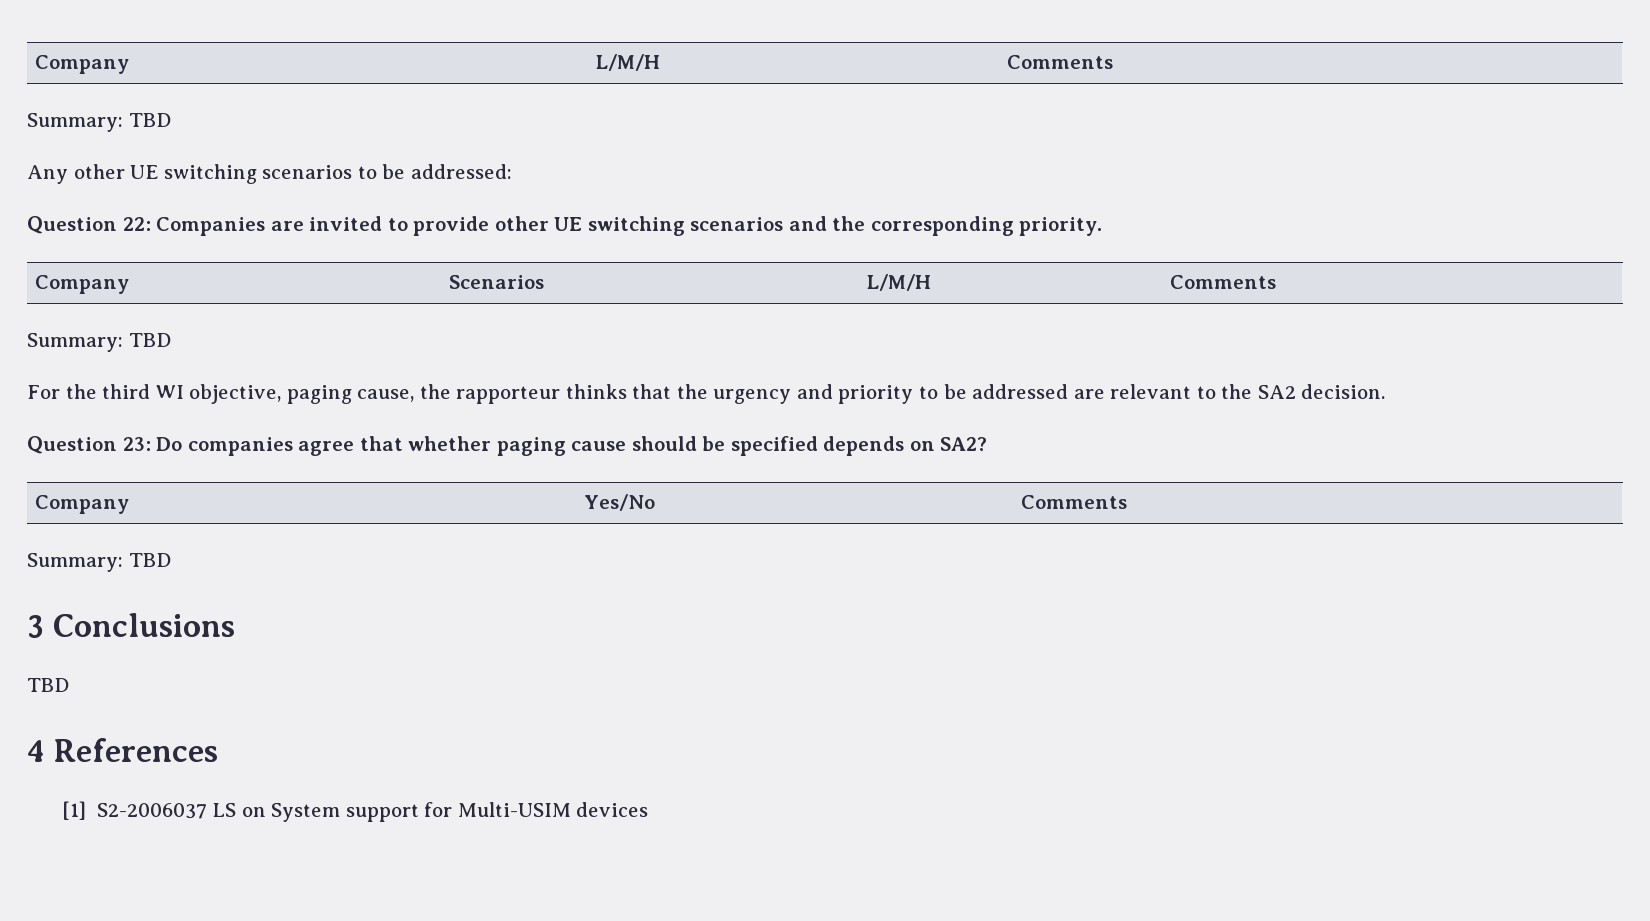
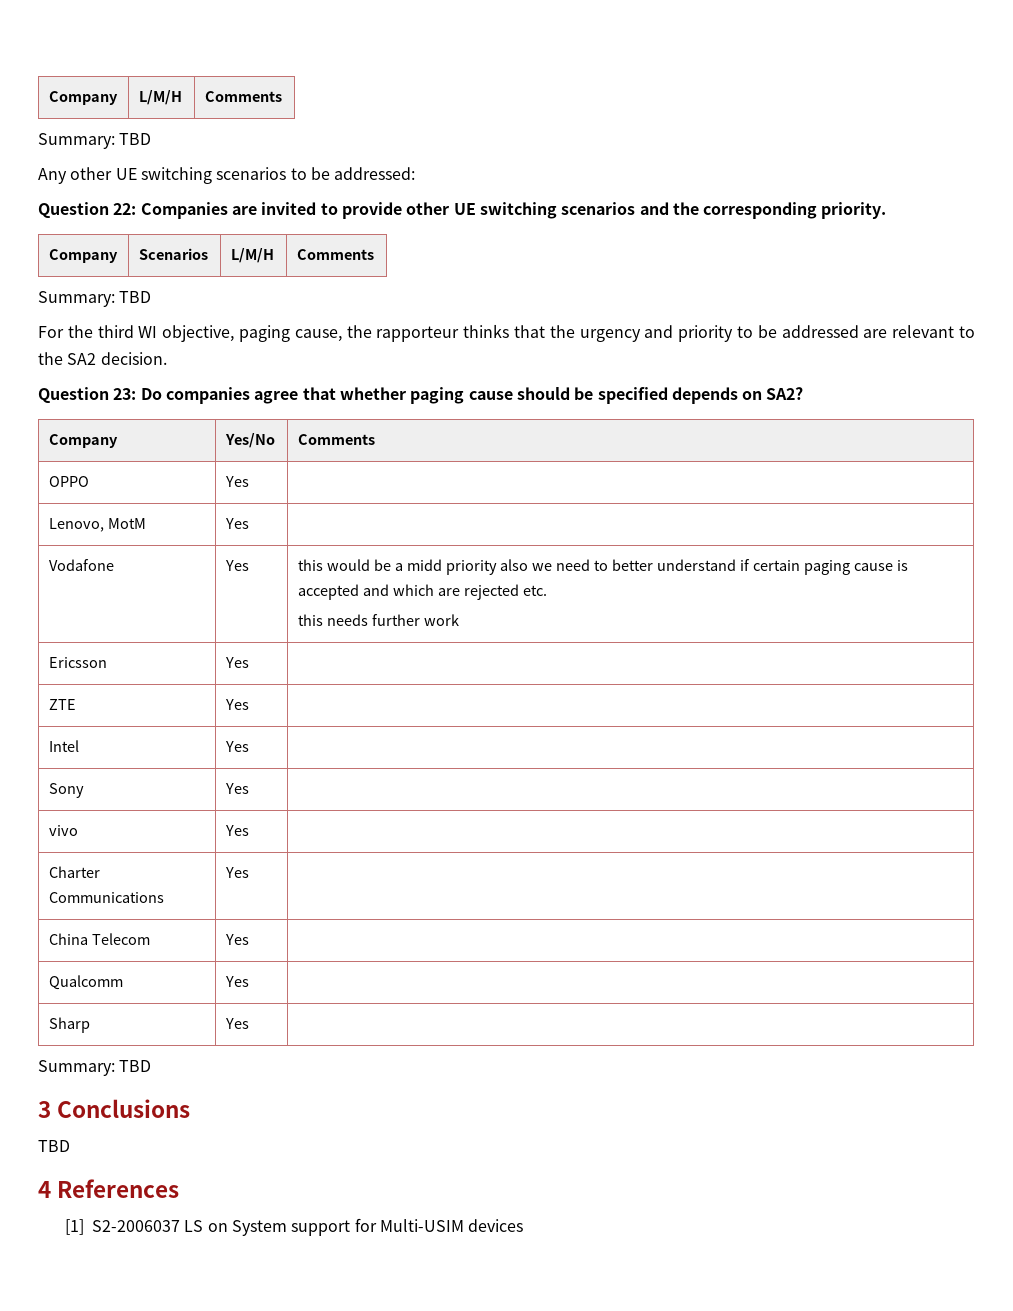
+ OPPO | Yes |
+ Lenovo, MotM | Yes |
+ Vodafone | Yes | this would be a midd priority also we need to better understand if certain paging cause is accepted and which are rejected etc.
+ this needs further work
+ Ericsson | Yes |
+ ZTE | Yes |
+ Intel | Yes |
+ Sony | Yes |
+ vivo | Yes |
+ Charter Communications | Yes |
+ China Telecom | Yes |
+ Qualcomm | Yes |
+ Sharp | Yes |

